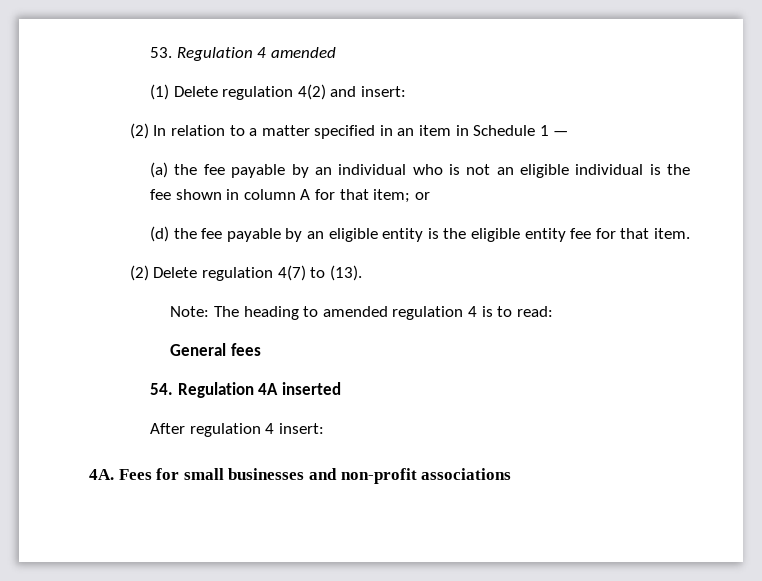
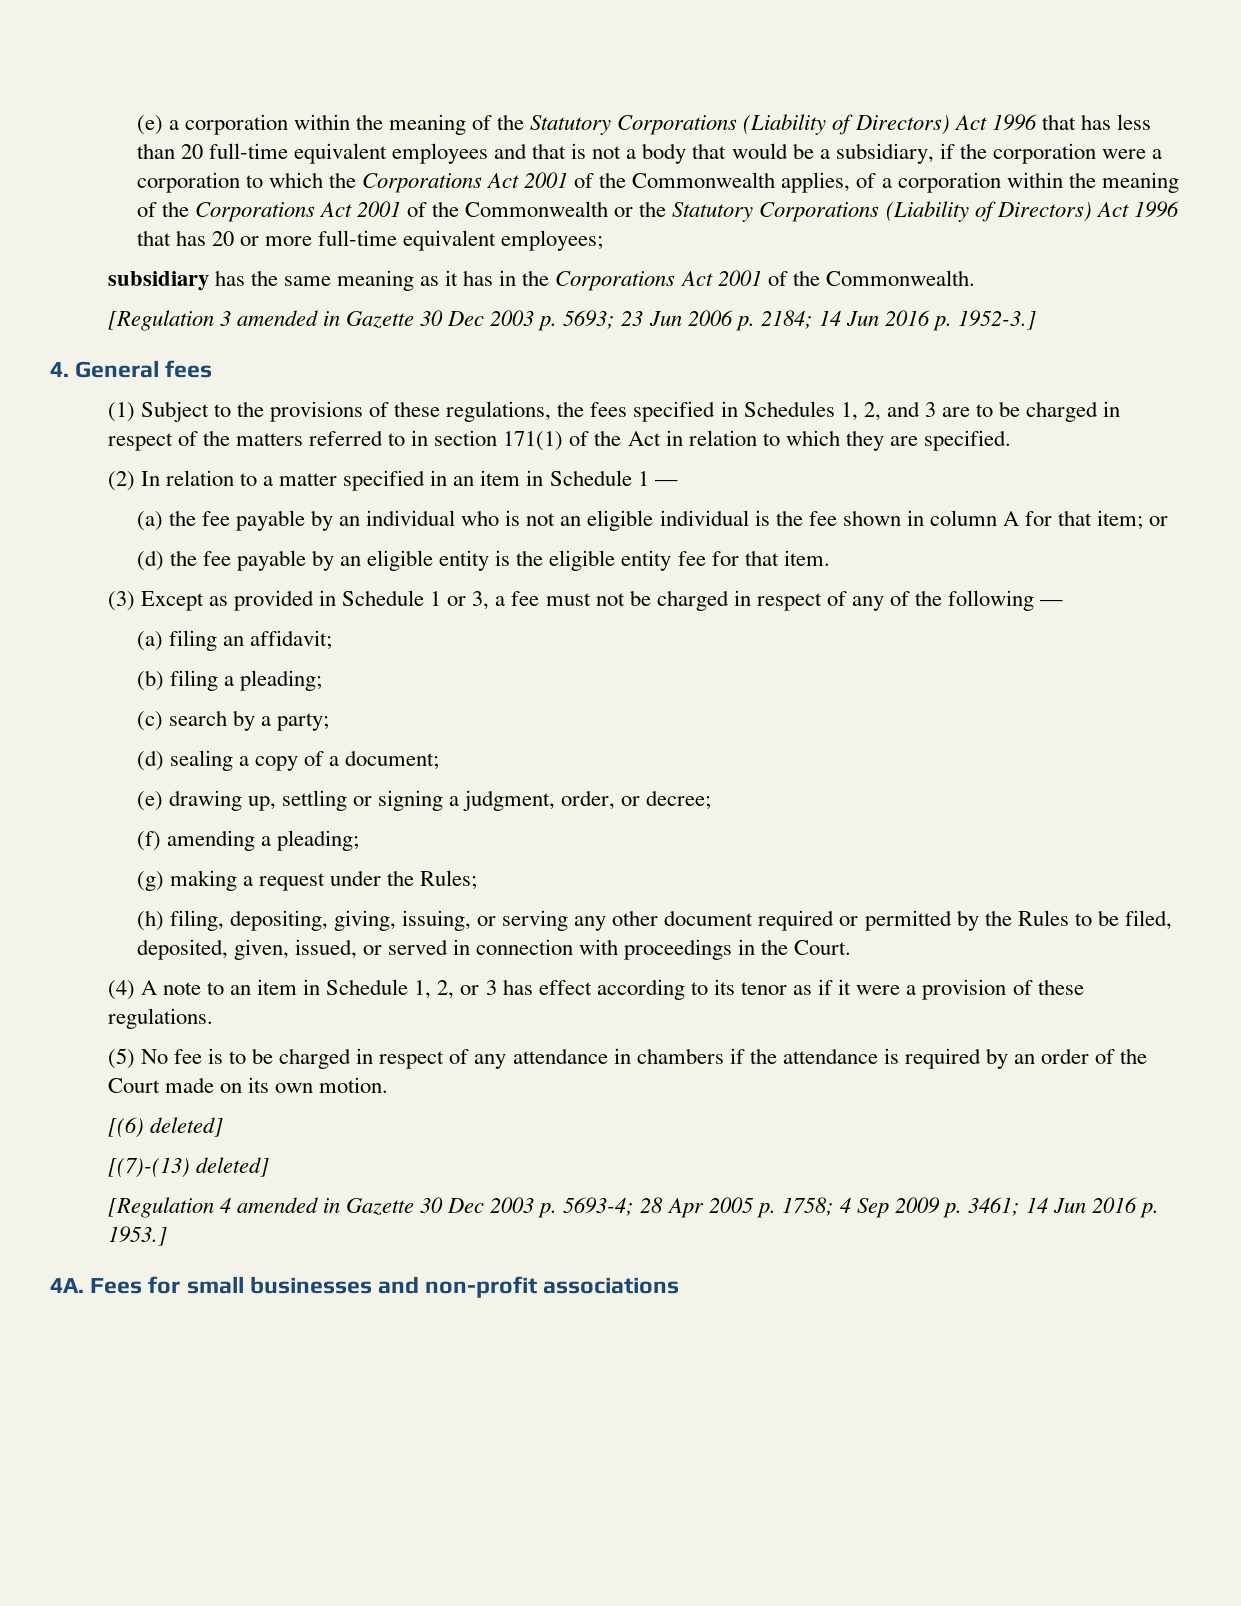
- 53. Regulation 4 amended
- (1) Delete regulation 4(2) and insert:
+ (e) a corporation within the meaning of the Statutory Corporations (Liability of Directors) Act 1996 that has less than 20 full-time equivalent employees and that is not a body that would be a subsidiary, if the corporation were a corporation to which the Corporations Act 2001 of the Commonwealth applies, of a corporation within the meaning of the Corporations Act 2001 of the Commonwealth or the Statutory Corporations (Liability of Directors) Act 1996 that has 20 or more full-time equivalent employees;
+ subsidiary has the same meaning as it has in the Corporations Act 2001 of the Commonwealth.
+ [Regulation 3 amended in Gazette 30 Dec 2003 p. 5693; 23 Jun 2006 p. 2184; 14 Jun 2016 p. 1952-3.]
+ 4. General fees
+ (1) Subject to the provisions of these regulations, the fees specified in Schedules 1, 2, and 3 are to be charged in respect of the matters referred to in section 171(1) of the Act in relation to which they are specified.
- (2) Delete regulation 4(7) to (13).
- Note: The heading to amended regulation 4 is to read:
- General fees
- 54. Regulation 4A inserted
- After regulation 4 insert:
+ (3) Except as provided in Schedule 1 or 3, a fee must not be charged in respect of any of the following —
+ (a) filing an affidavit;
+ (b) filing a pleading;
+ (c) search by a party;
+ (d) sealing a copy of a document;
+ (e) drawing up, settling or signing a judgment, order, or decree;
+ (f) amending a pleading;
+ (g) making a request under the Rules;
+ (h) filing, depositing, giving, issuing, or serving any other document required or permitted by the Rules to be filed, deposited, given, issued, or served in connection with proceedings in the Court.
+ (4) A note to an item in Schedule 1, 2, or 3 has effect according to its tenor as if it were a provision of these regulations.
+ (5) No fee is to be charged in respect of any attendance in chambers if the attendance is required by an order of the Court made on its own motion.
+ [(6) deleted]
+ [(7)-(13) deleted]
+ [Regulation 4 amended in Gazette 30 Dec 2003 p. 5693-4; 28 Apr 2005 p. 1758; 4 Sep 2009 p. 3461; 14 Jun 2016 p. 1953.]

